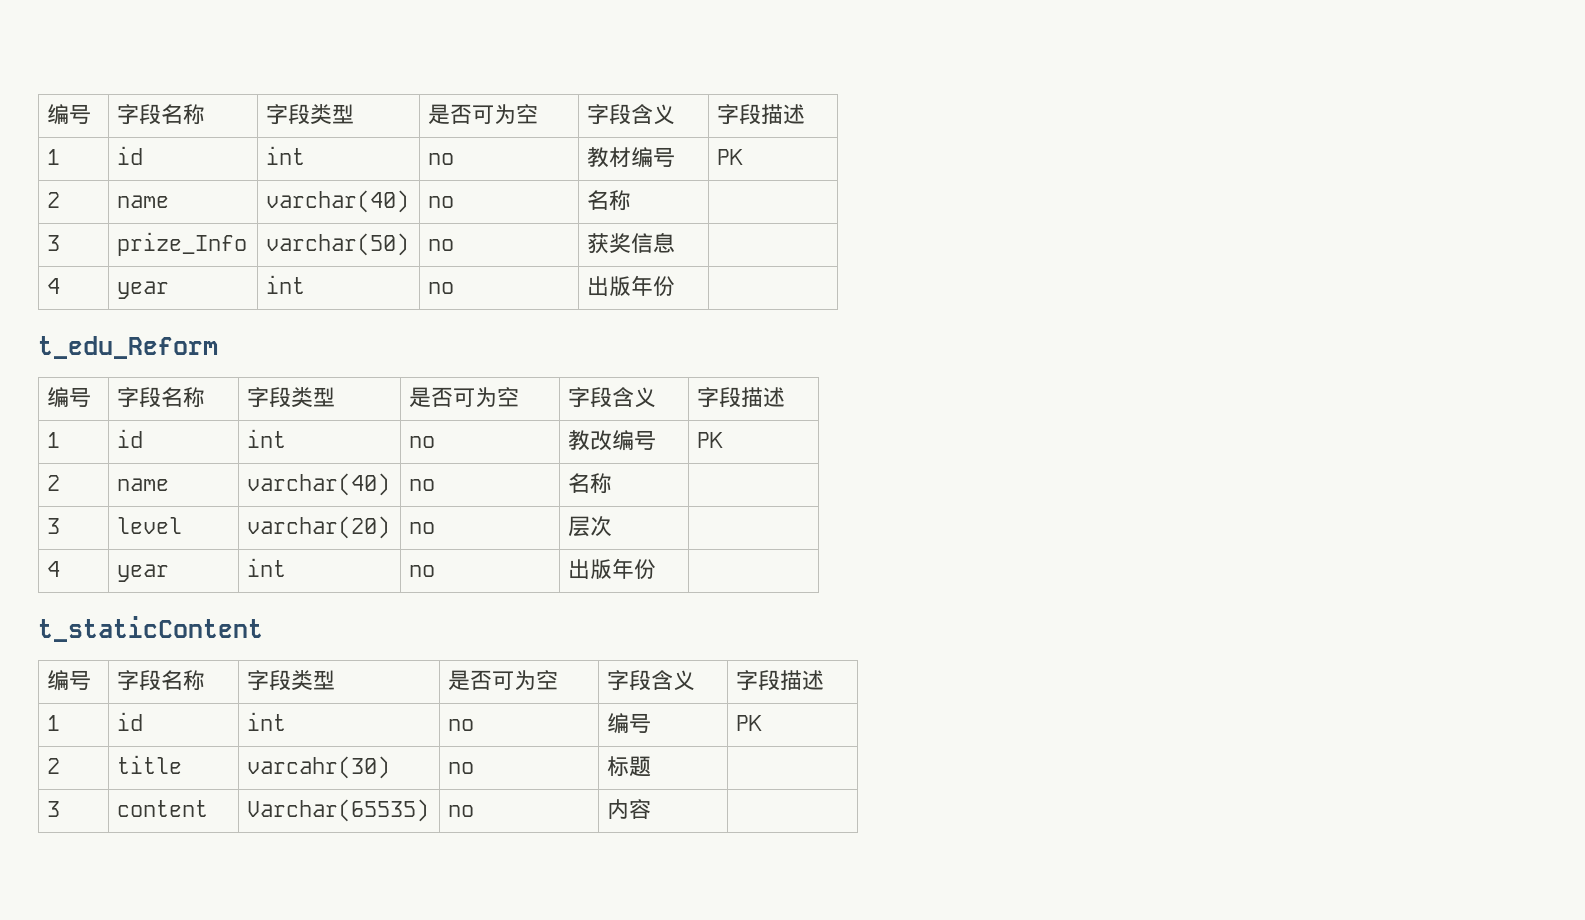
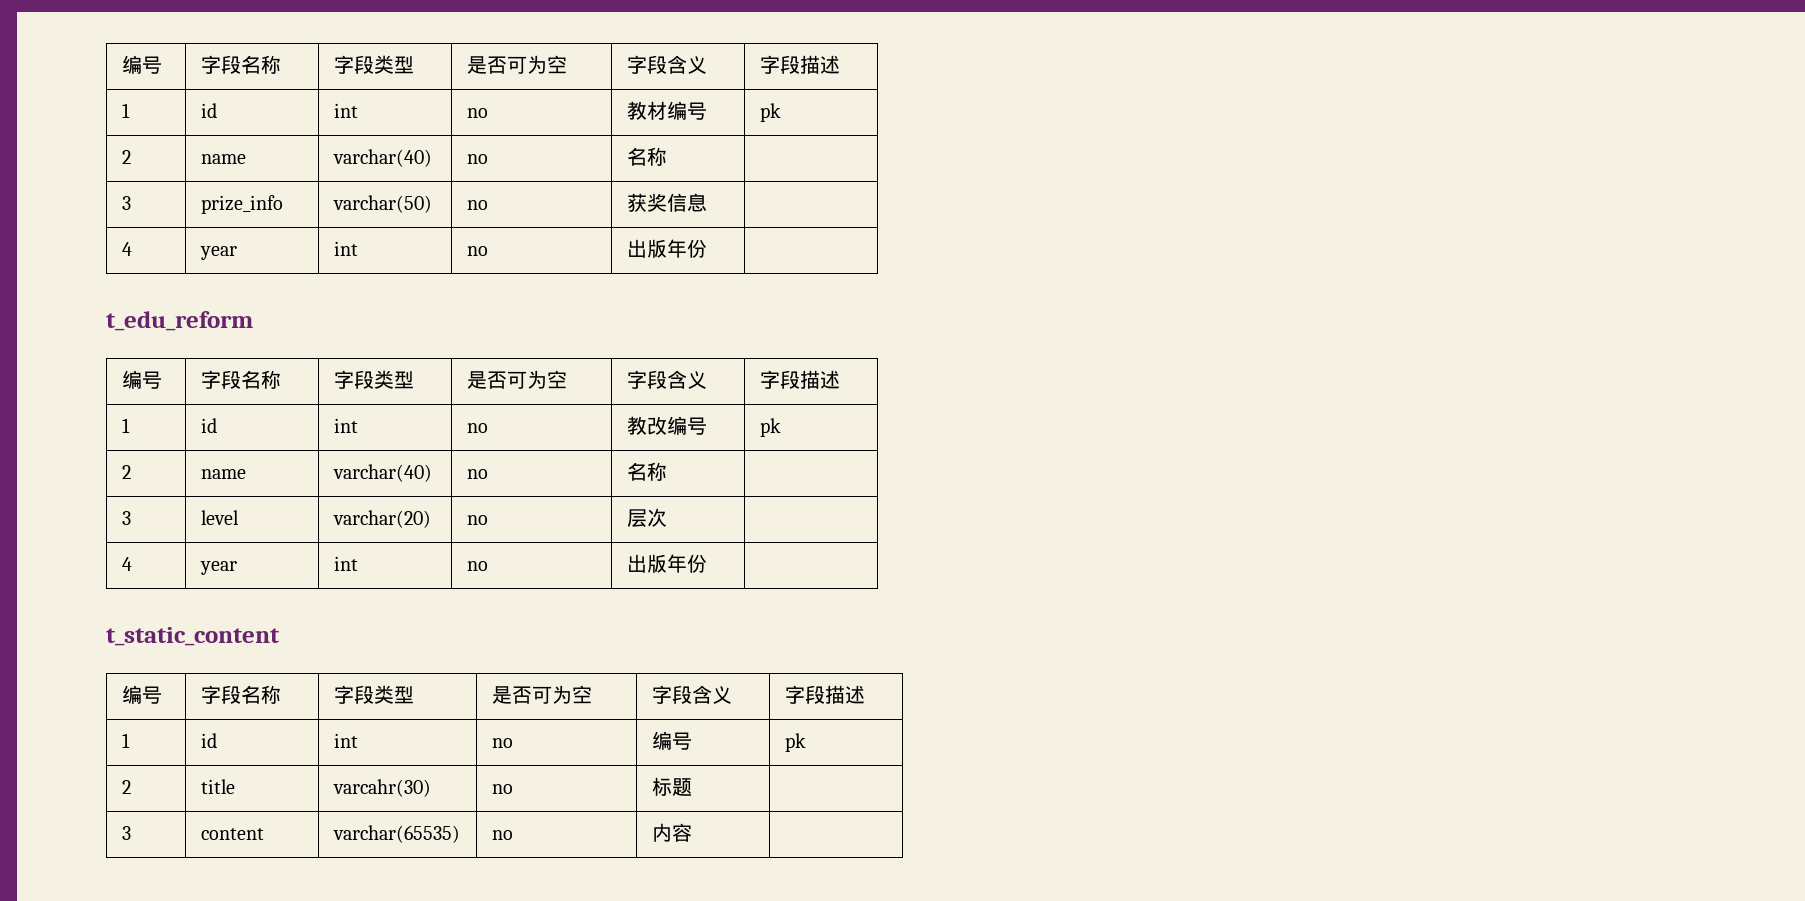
- 1 | id | int | no | 教材编号 | PK
+ 1 | id | int | no | 教材编号 | pk
  2 | name | varchar(40) | no | 名称 |
- 3 | prize_Info | varchar(50) | no | 获奖信息 |
+ 3 | prize_info | varchar(50) | no | 获奖信息 |
- t_edu_Reform
+ t_edu_reform
- 1 | id | int | no | 教改编号 | PK
+ 1 | id | int | no | 教改编号 | pk
- t_staticContent
+ t_static_content
- 1 | id | int | no | 编号 | PK
+ 1 | id | int | no | 编号 | pk
- 3 | content | Varchar(65535) | no | 内容 |
+ 3 | content | varchar(65535) | no | 内容 |

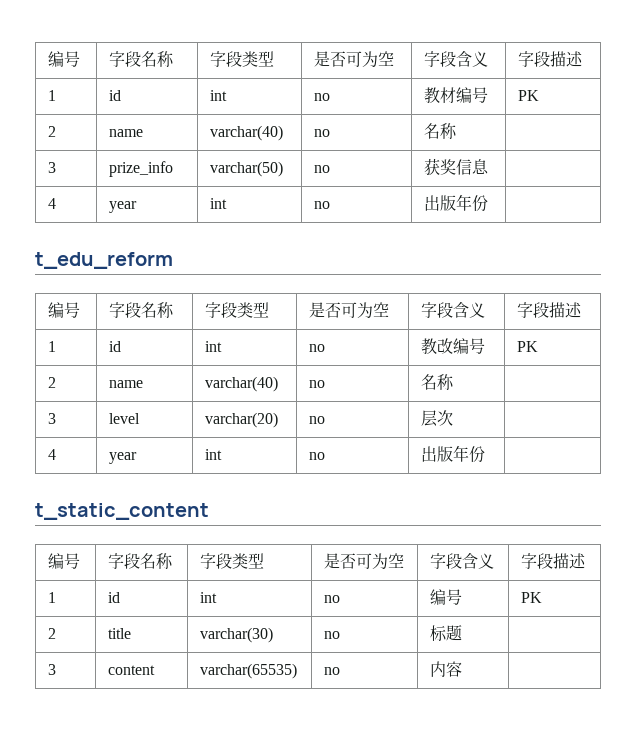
- 1 | id | int | no | 教材编号 | pk
+ 1 | id | int | no | 教材编号 | PK
- 1 | id | int | no | 教改编号 | pk
+ 1 | id | int | no | 教改编号 | PK
- 1 | id | int | no | 编号 | pk
+ 1 | id | int | no | 编号 | PK
- 2 | title | varcahr(30) | no | 标题 |
+ 2 | title | varchar(30) | no | 标题 |

